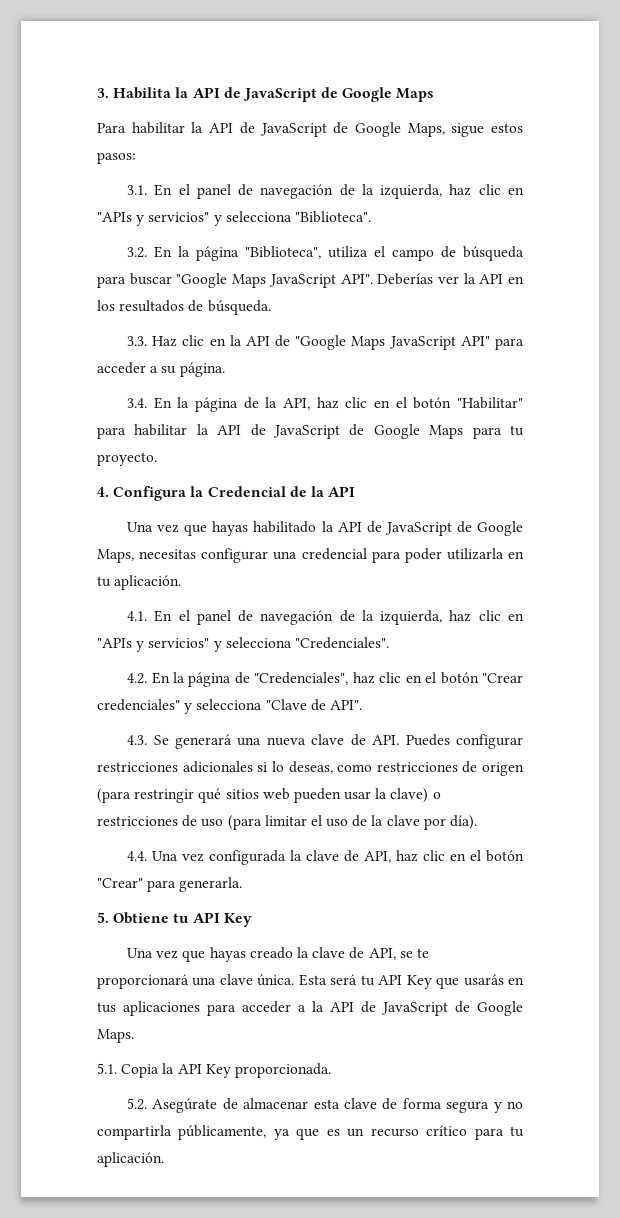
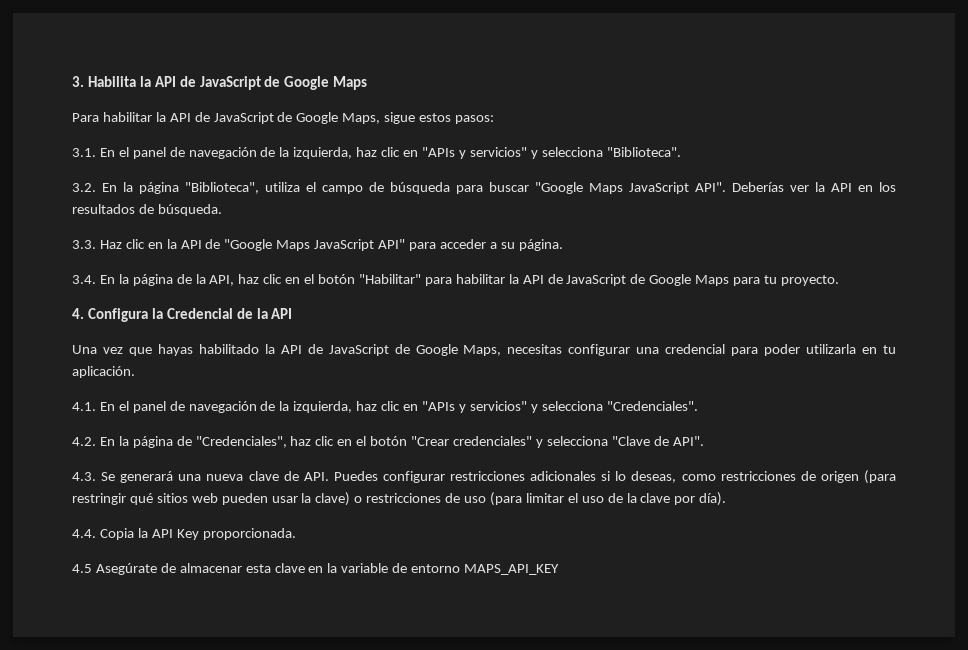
- 4.4. Una vez configurada la clave de API, haz clic en el botón "Crear" para generarla.
- 5. Obtiene tu API Key
- Una vez que hayas creado la clave de API, se te proporcionará una clave única. Esta será tu API Key que usarás en tus aplicaciones para acceder a la API de JavaScript de Google Maps.
- 5.1. Copia la API Key proporcionada.
+ 4.4. Copia la API Key proporcionada.
- 5.2. Asegúrate de almacenar esta clave de forma segura y no compartirla públicamente, ya que es un recurso crítico para tu aplicación.
+ 4.5 Asegúrate de almacenar esta clave en la variable de entorno MAPS_API_KEY

